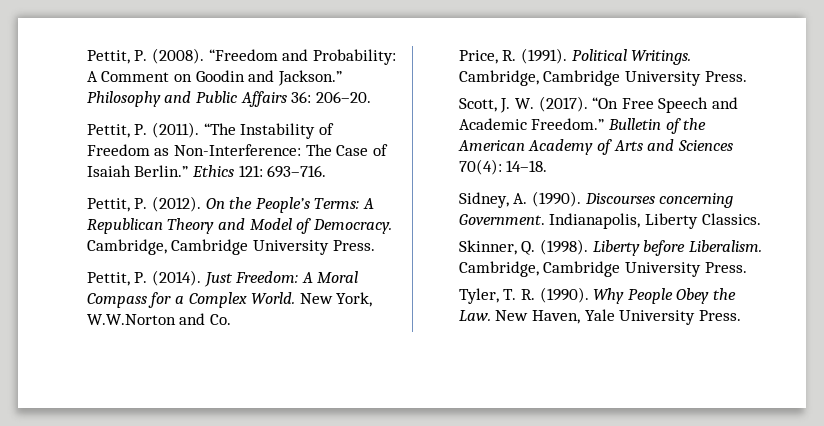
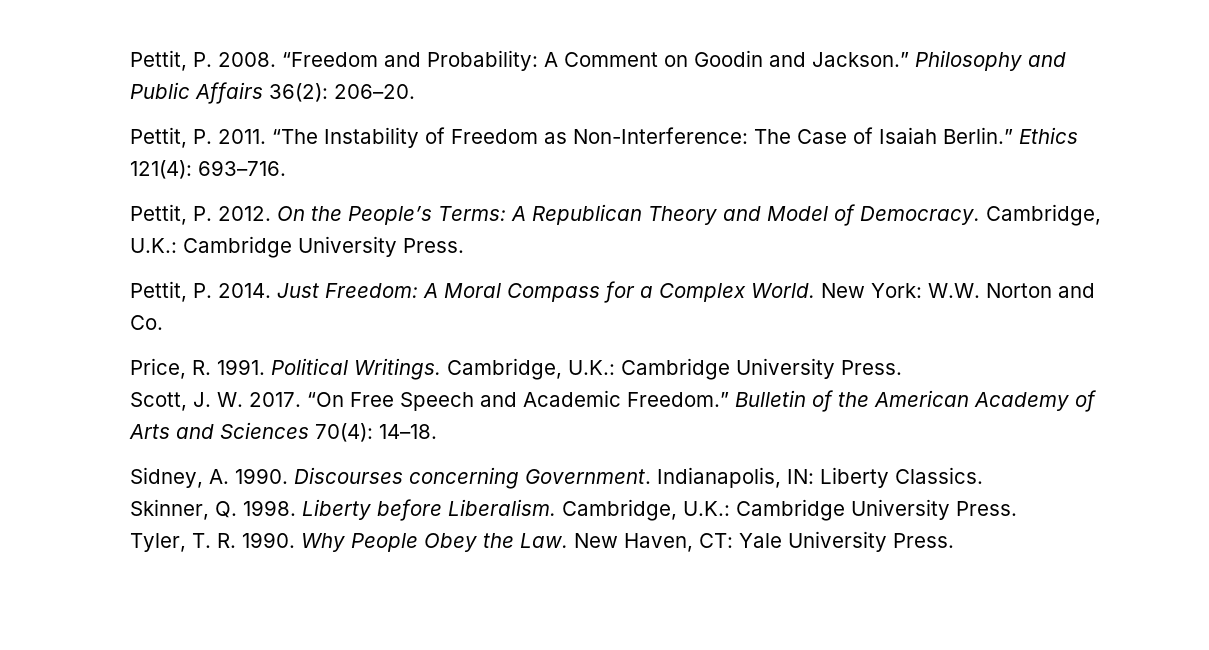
- Pettit, P. (2008).
+ Pettit, P. 2008.
- Philosophy and Public Affairs 36: 206–20.
+ Philosophy and Public Affairs 36(2): 206–20.
- Pettit, P. (2011).
+ Pettit, P. 2011.
- Ethics 121: 693–716.
+ Ethics 121(4): 693–716.
- Pettit, P. (2012).
+ Pettit, P. 2012.
- On the People’s Terms: A Republican Theory and Model of Democracy. Cambridge, Cambridge University Press.
+ On the People’s Terms: A Republican Theory and Model of Democracy. Cambridge, U.K.: Cambridge University Press.
- Pettit, P. (2014).
+ Pettit, P. 2014.
- New York, W.W.Norton and Co.
+ New York: W.W. Norton and Co.
- Price, R. (1991).
+ Price, R. 1991.
- Political Writings. Cambridge, Cambridge University Press.
+ Political Writings. Cambridge, U.K.: Cambridge University Press.
- Scott, J. W. (2017).
+ Scott, J. W. 2017.
- Sidney, A. (1990).
+ Sidney, A. 1990.
- Indianapolis, Liberty Classics.
+ Indianapolis, IN: Liberty Classics.
- Skinner, Q. (1998).
+ Skinner, Q. 1998.
- Liberty before Liberalism. Cambridge, Cambridge University Press.
+ Liberty before Liberalism. Cambridge, U.K.: Cambridge University Press.
- Tyler, T. R. (1990).
+ Tyler, T. R. 1990.
- Why People Obey the Law. New Haven, Yale University Press.
+ Why People Obey the Law. New Haven, CT: Yale University Press.

